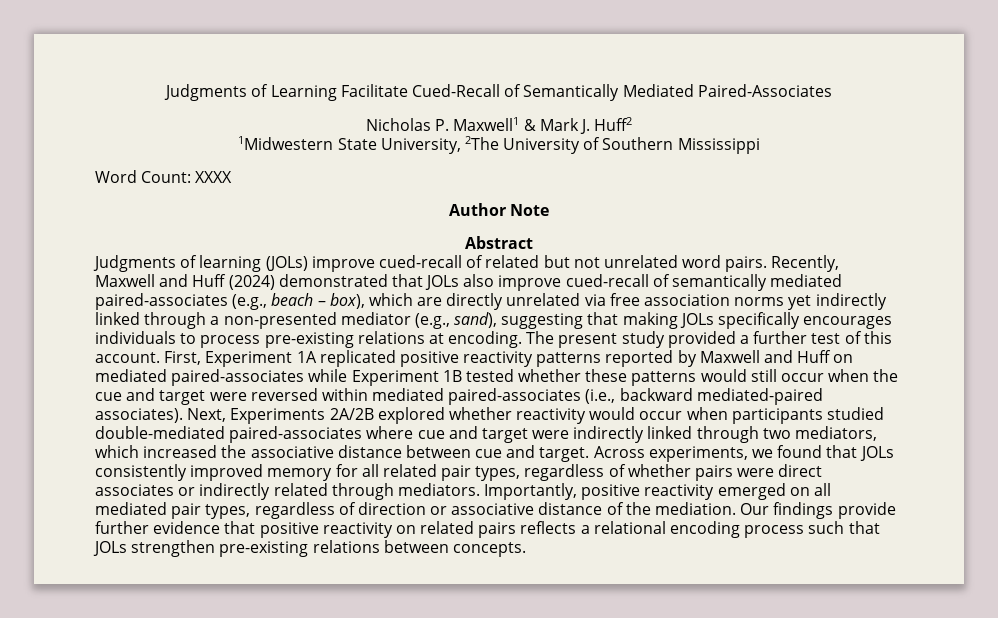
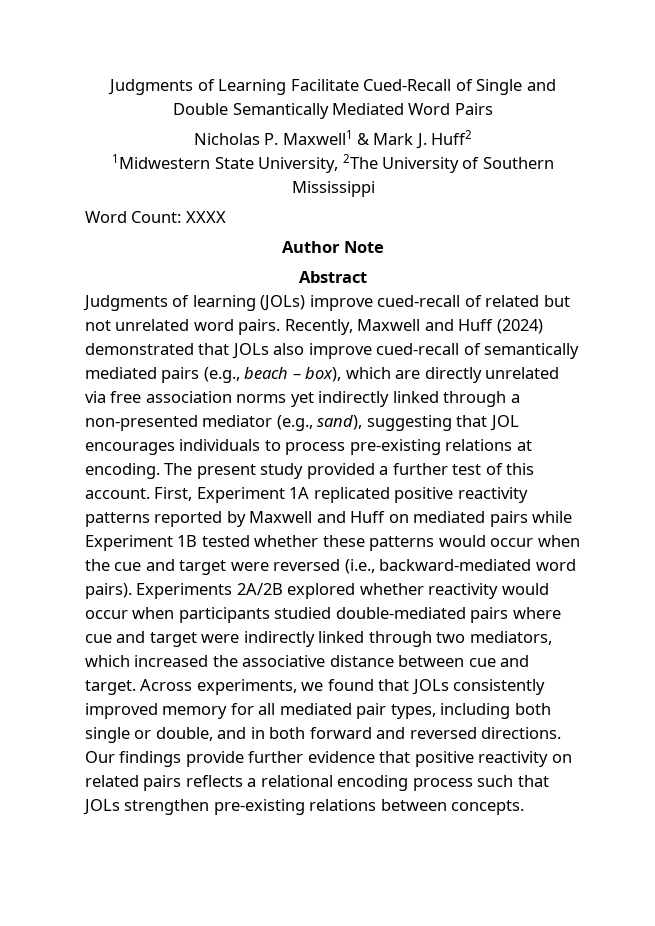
- Judgments of Learning Facilitate Cued-Recall of Semantically Mediated Paired-Associates
+ Judgments of Learning Facilitate Cued-Recall of Single and Double Semantically Mediated Word Pairs
- Recently, Maxwell and Huff (2024) demonstrated that JOLs also improve cued-recall of semantically mediated paired-associates (e.g., beach – box), which are directly unrelated via free association norms yet indirectly linked through a non-presented mediator (e.g., sand), suggesting that making JOLs specifically encourages individuals to process pre-existing relations at encoding.
+ Recently, Maxwell and Huff (2024) demonstrated that JOLs also improve cued-recall of semantically mediated pairs (e.g., beach – box), which are directly unrelated via free association norms yet indirectly linked through a non-presented mediator (e.g., sand), suggesting that JOL encourages individuals to process pre-existing relations at encoding.
- First, Experiment 1A replicated positive reactivity patterns reported by Maxwell and Huff on mediated paired-associates while Experiment 1B tested whether these patterns would still occur when the cue and target were reversed within mediated paired-associates (i.e., backward mediated-paired associates). Next, Experiments 2A/2B explored whether reactivity would occur when participants studied double-mediated paired-associates where cue and target were indirectly linked through two mediators, which increased the associative distance between cue and target.
+ First, Experiment 1A replicated positive reactivity patterns reported by Maxwell and Huff on mediated pairs while Experiment 1B tested whether these patterns would occur when the cue and target were reversed (i.e., backward-mediated word pairs). Experiments 2A/2B explored whether reactivity would occur when participants studied double-mediated pairs where cue and target were indirectly linked through two mediators, which increased the associative distance between cue and target.
- Across experiments, we found that JOLs consistently improved memory for all related pair types, regardless of whether pairs were direct associates or indirectly related through mediators. Importantly, positive reactivity emerged on all mediated pair types, regardless of direction or associative distance of the mediation.
+ Across experiments, we found that JOLs consistently improved memory for all mediated pair types, including both single or double, and in both forward and reversed directions.

